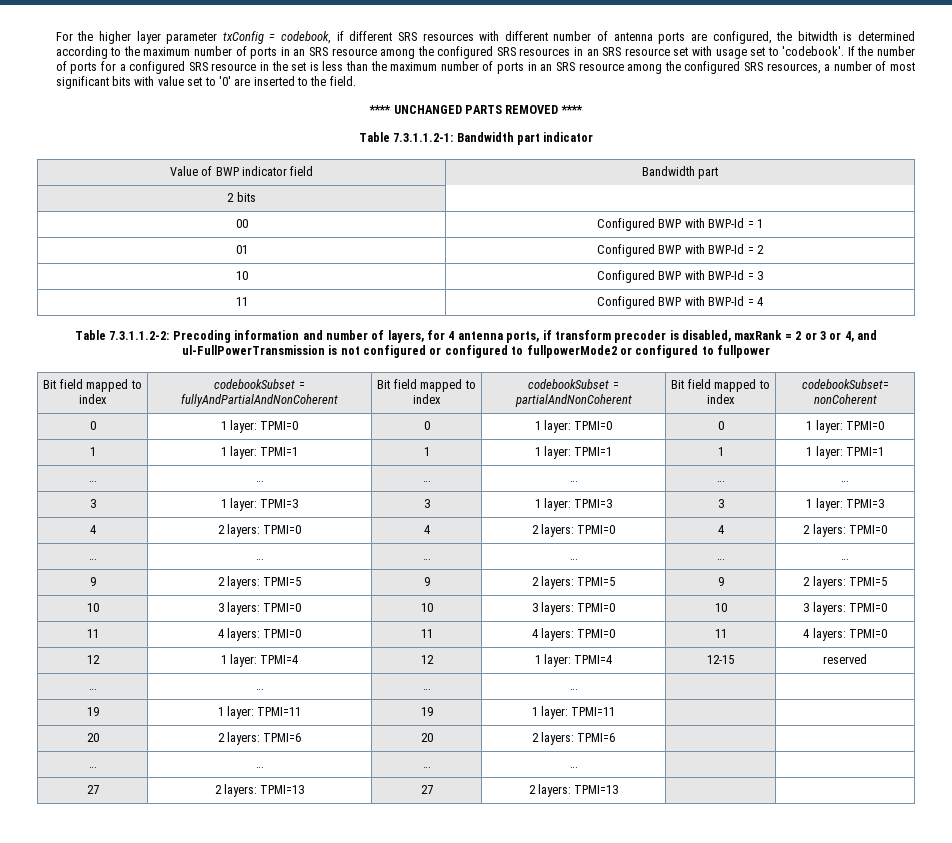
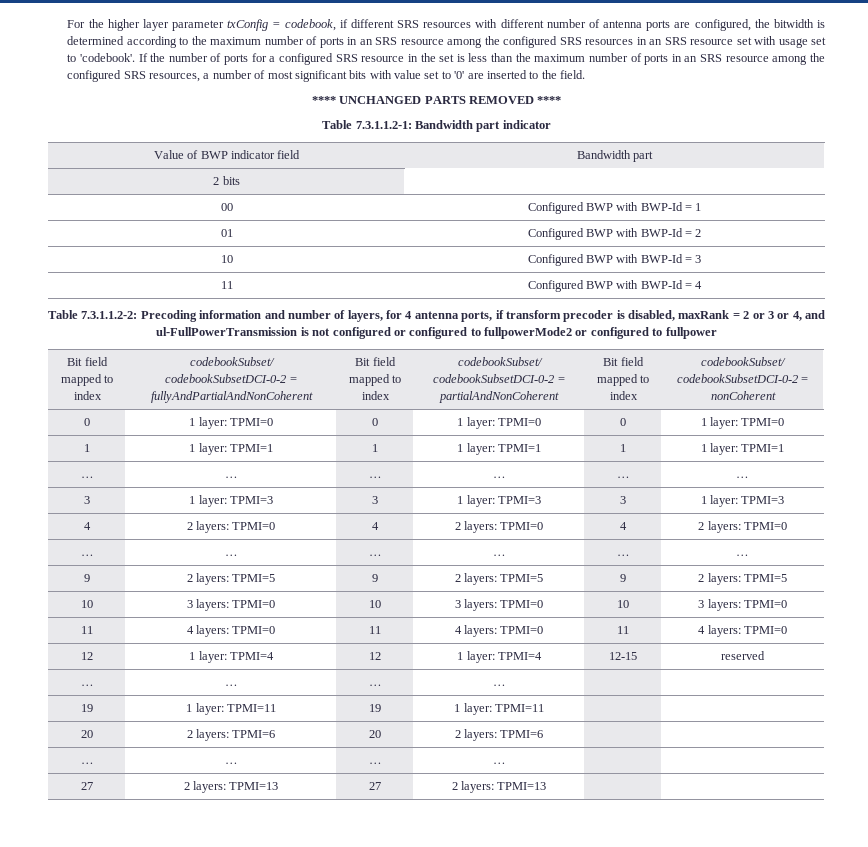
- Bit field mapped to index | codebookSubset = fullyAndPartialAndNonCoherent | Bit field mapped to index | codebookSubset = partialAndNonCoherent | Bit field mapped to index | codebookSubset= nonCoherent
+ Bit field mapped to index | codebookSubset/ codebookSubsetDCI-0-2 = fullyAndPartialAndNonCoherent | Bit field mapped to index | codebookSubset/ codebookSubsetDCI-0-2 = partialAndNonCoherent | Bit field mapped to index | codebookSubset/ codebookSubsetDCI-0-2 = nonCoherent

